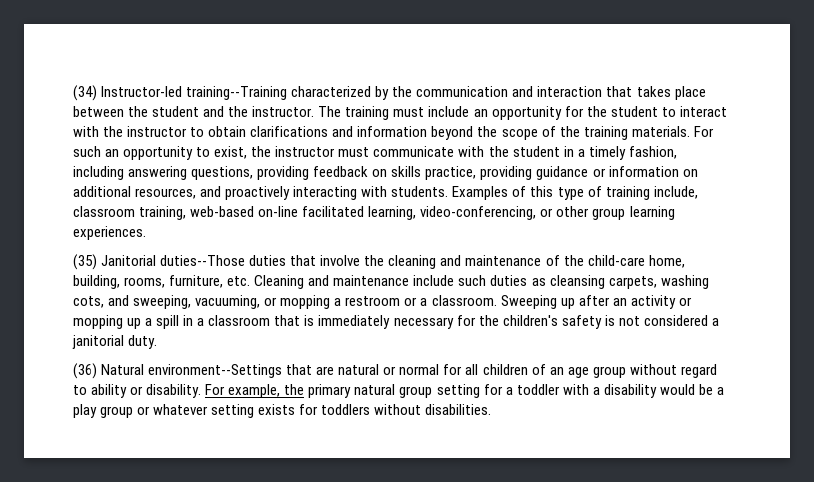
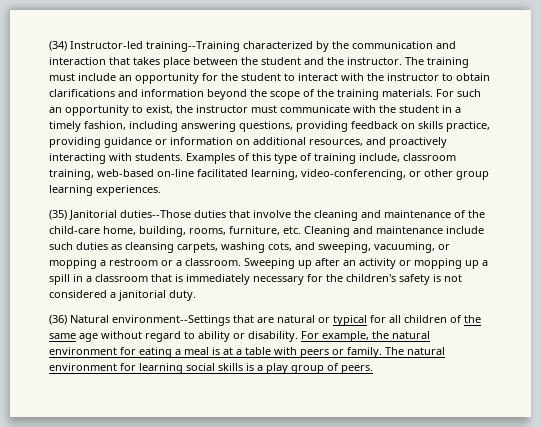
- (36) Natural environment--Settings that are natural or normal for all children of an age group without regard to ability or disability.
+ (36) Natural environment--Settings that are natural or typical for all children of the same age without regard to ability or disability.
- For example, the primary natural group setting for a toddler with a disability would be a play group or whatever setting exists for toddlers without disabilities.
+ For example, the natural environment for eating a meal is at a table with peers or family. The natural environment for learning social skills is a play group of peers.

